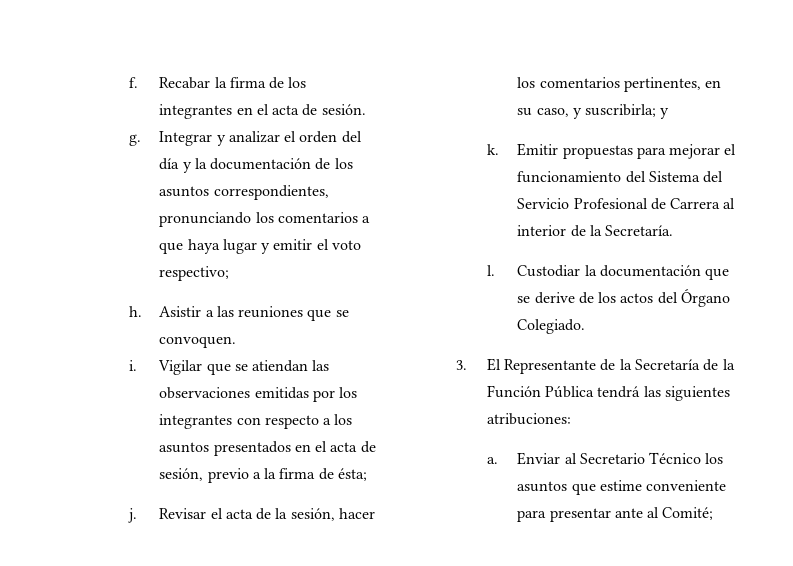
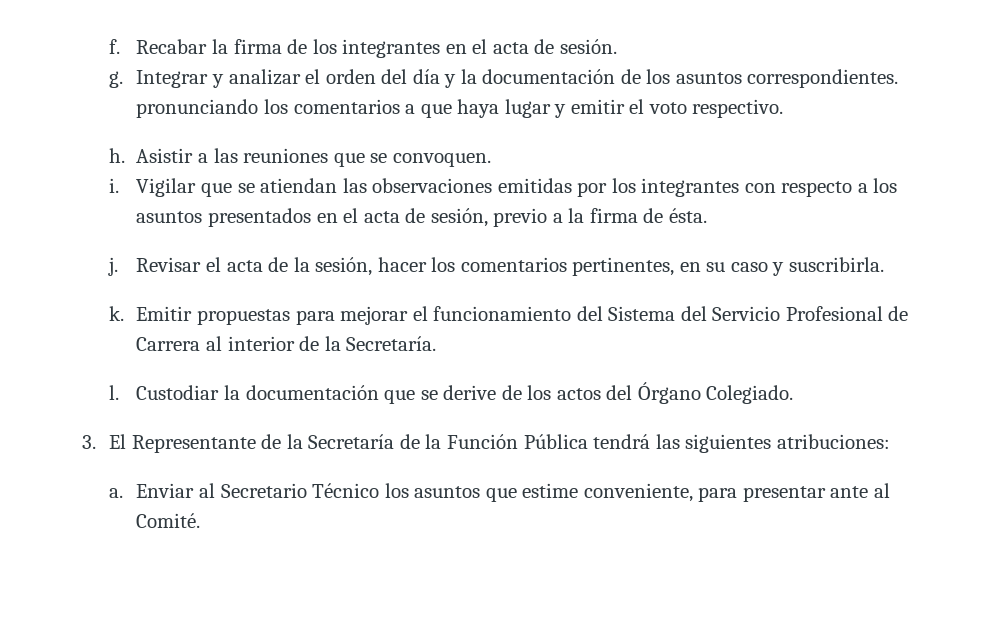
- Integrar y analizar el orden del día y la documentación de los asuntos correspondientes, pronunciando los comentarios a que haya lugar y emitir el voto respectivo;
+ Integrar y analizar el orden del día y la documentación de los asuntos correspondientes. pronunciando los comentarios a que haya lugar y emitir el voto respectivo.
- Vigilar que se atiendan las observaciones emitidas por los integrantes con respecto a los asuntos presentados en el acta de sesión, previo a la firma de ésta;
+ Vigilar que se atiendan las observaciones emitidas por los integrantes con respecto a los asuntos presentados en el acta de sesión, previo a la firma de ésta.
- Revisar el acta de la sesión, hacer los comentarios pertinentes, en su caso, y suscribirla; y
+ Revisar el acta de la sesión, hacer los comentarios pertinentes, en su caso y suscribirla.
- Enviar al Secretario Técnico los asuntos que estime conveniente para presentar ante al Comité;
+ Enviar al Secretario Técnico los asuntos que estime conveniente, para presentar ante al Comité.

